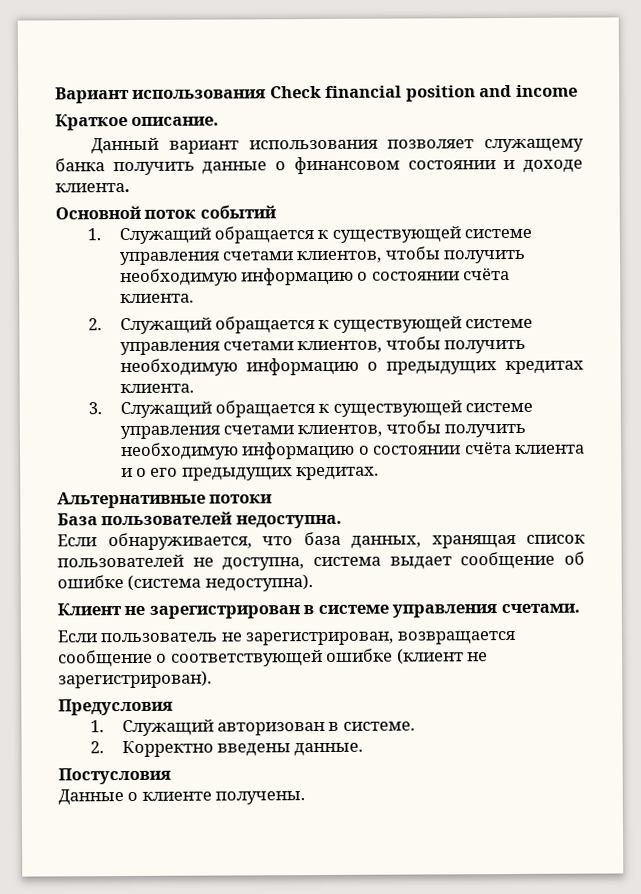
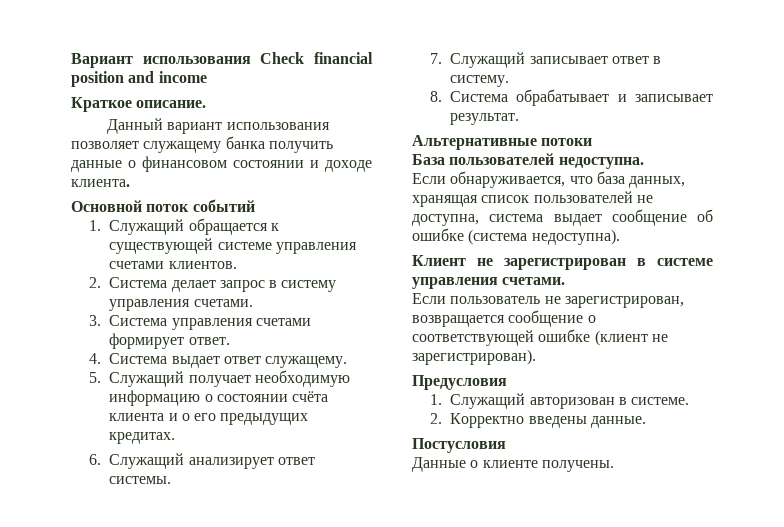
- 1. Служащий обращается к существующей системе управления счетами клиентов, чтобы получить необходимую информацию о состоянии счёта клиента.
- 2. Служащий обращается к существующей системе управления счетами клиентов, чтобы получить необходимую информацию о предыдущих кредитах клиента.
- 3. Служащий обращается к существующей системе управления счетами клиентов, чтобы получить необходимую информацию о состоянии счёта клиента и о его предыдущих кредитах.
+ 1. Служащий обращается к существующей системе управления счетами клиентов.
+ 2. Система делает запрос в систему управления счетами.
+ 3. Система управления счетами формирует ответ.
+ 4. Система выдает ответ служащему.
+ 5. Служащий получает необходимую информацию о состоянии счёта клиента и о его предыдущих кредитах.
+ 6. Служащий анализирует ответ системы.
+ 7. Служащий записывает ответ в систему.
+ 8. Система обрабатывает и записывает результат.

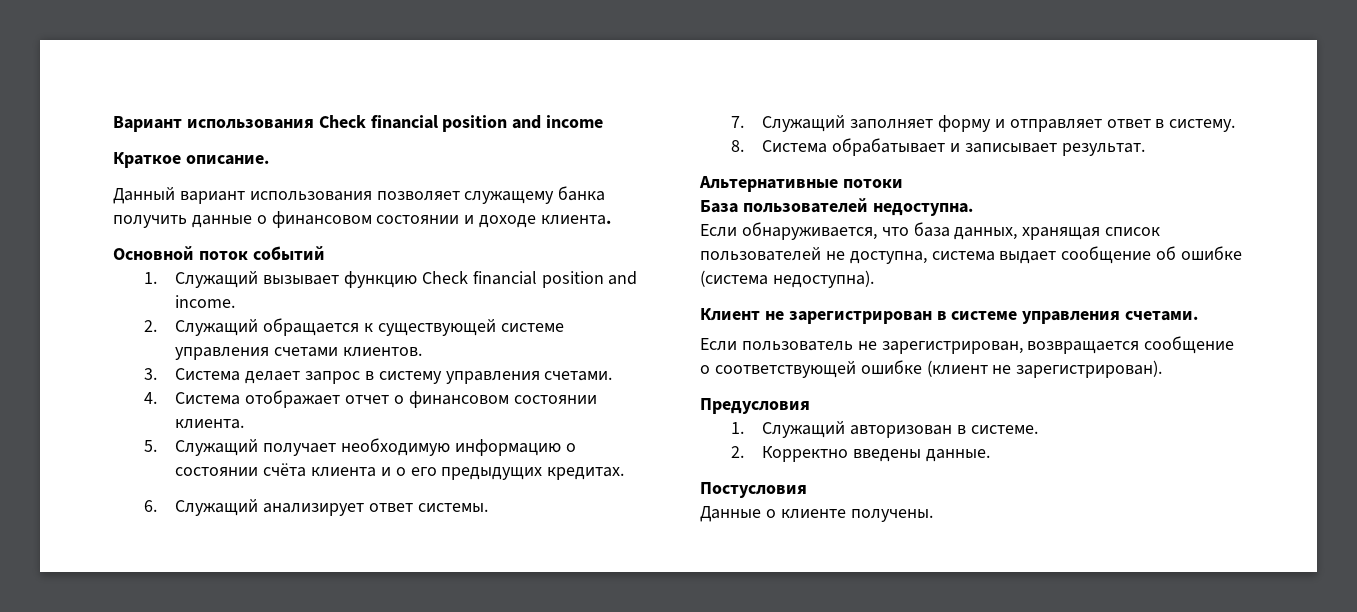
- 1. Служащий обращается к существующей системе управления счетами клиентов.
+ 1. Служащий вызывает функцию Check financial position and income.
+ 2. Служащий обращается к существующей системе управления счетами клиентов.
- 2. Система делает запрос в систему управления счетами.
+ 3. Система делает запрос в систему управления счетами.
- 3. Система управления счетами формирует ответ.
- 4. Система выдает ответ служащему.
+ 4. Система отображает отчет о финансовом состоянии клиента.
- 7. Служащий записывает ответ в систему.
+ 7. Служащий заполняет форму и отправляет ответ в систему.

